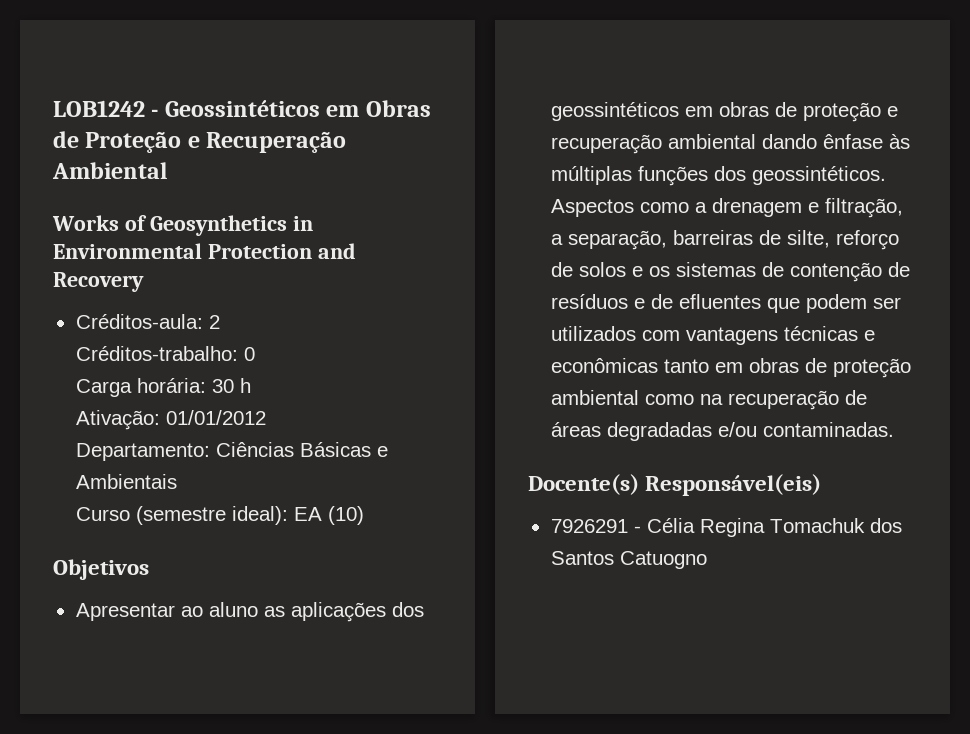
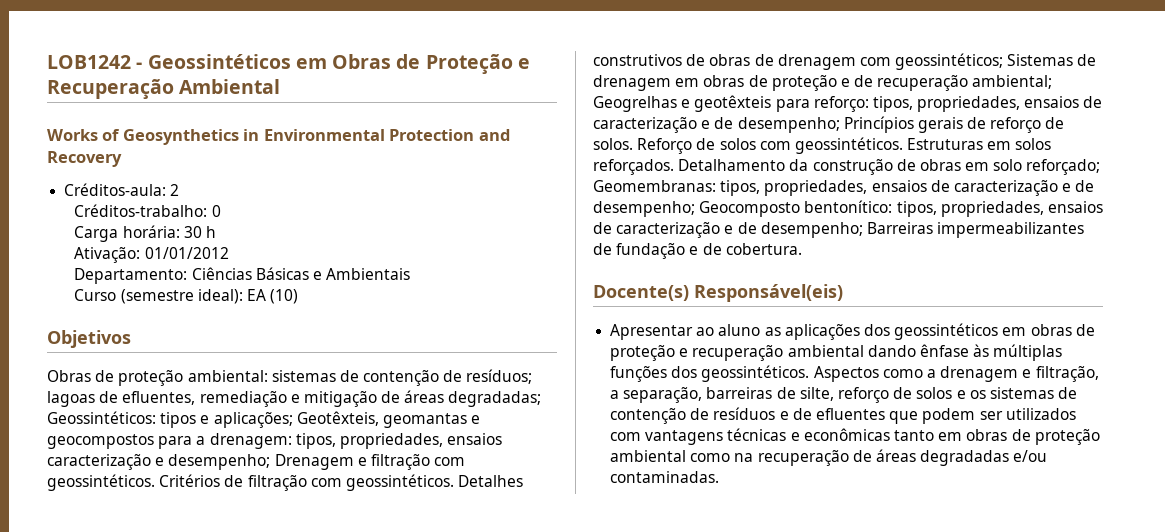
+ Obras de proteção ambiental: sistemas de contenção de resíduos; lagoas de efluentes, remediação e mitigação de áreas degradadas; Geossintéticos: tipos e aplicações; Geotêxteis, geomantas e geocompostos para a drenagem: tipos, propriedades, ensaios caracterização e desempenho; Drenagem e filtração com geossintéticos. Critérios de filtração com geossintéticos. Detalhes construtivos de obras de drenagem com geossintéticos; Sistemas de drenagem em obras de proteção e de recuperação ambiental; Geogrelhas e geotêxteis para reforço: tipos, propriedades, ensaios de caracterização e de desempenho; Princípios gerais de reforço de solos. Reforço de solos com geossintéticos. Estruturas em solos reforçados. Detalhamento da construção de obras em solo reforçado; Geomembranas: tipos, propriedades, ensaios de caracterização e de desempenho; Geocomposto bentonítico: tipos, propriedades, ensaios de caracterização e de desempenho; Barreiras impermeabilizantes de fundação e de cobertura.
+ Docente(s) Responsável(eis)
- Docente(s) Responsável(eis)
- 7926291 - Célia Regina Tomachuk dos Santos Catuogno

